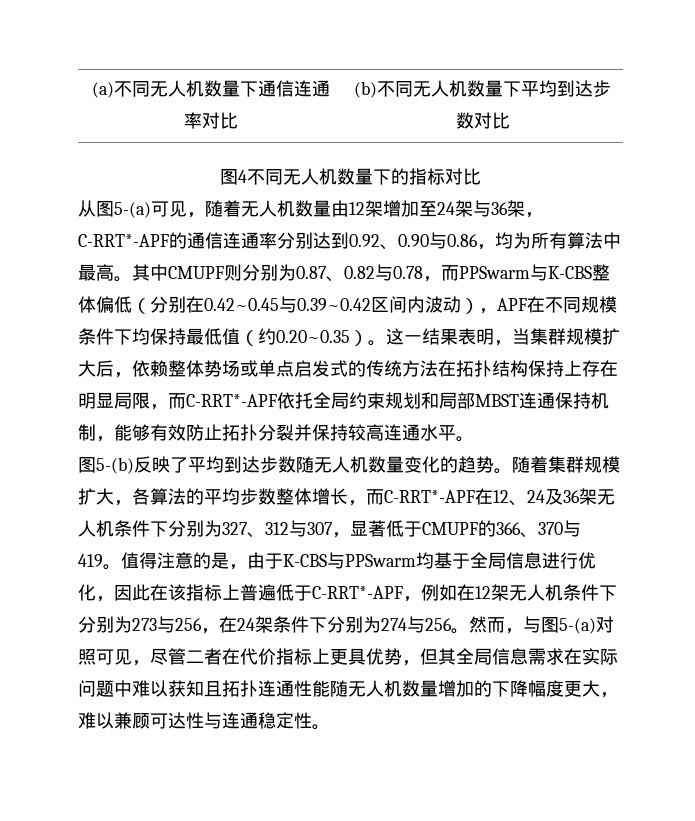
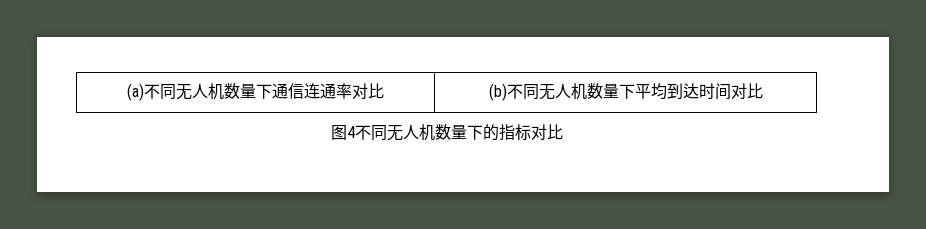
- (a)不同无人机数量下通信连通率对比 | (b)不同无人机数量下平均到达步数对比
+ (a)不同无人机数量下通信连通率对比 | (b)不同无人机数量下平均到达时间对比
- 从图5-(a)可见，随着无人机数量由12架增加至24架与36架，C-RRT*-APF的通信连通率分别达到0.92、0.90与0.86，均为所有算法中最高。其中CMUPF则分别为0.87、0.82与0.78，而PPSwarm与K-CBS整体偏低（分别在0.42~0.45与0.39~0.42区间内波动），APF在不同规模条件下均保持最低值（约0.20~0.35）。这一结果表明，当集群规模扩大后，依赖整体势场或单点启发式的传统方法在拓扑结构保持上存在明显局限，而C-RRT*-APF依托全局约束规划和局部MBST连通保持机制，能够有效防止拓扑分裂并保持较高连通水平。
- 图5-(b)反映了平均到达步数随无人机数量变化的趋势。随着集群规模扩大，各算法的平均步数整体增长，而C-RRT*-APF在12、24及36架无人机条件下分别为327、312与307，显著低于CMUPF的366、370与419。值得注意的是，由于K-CBS与PPSwarm均基于全局信息进行优化，因此在该指标上普遍低于C-RRT*-APF，例如在12架无人机条件下分别为273与256，在24架条件下分别为274与256。然而，与图5-(a)对照可见，尽管二者在代价指标上更具优势，但其全局信息需求在实际问题中难以获知且拓扑连通性能随无人机数量增加的下降幅度更大，难以兼顾可达性与连通稳定性。

